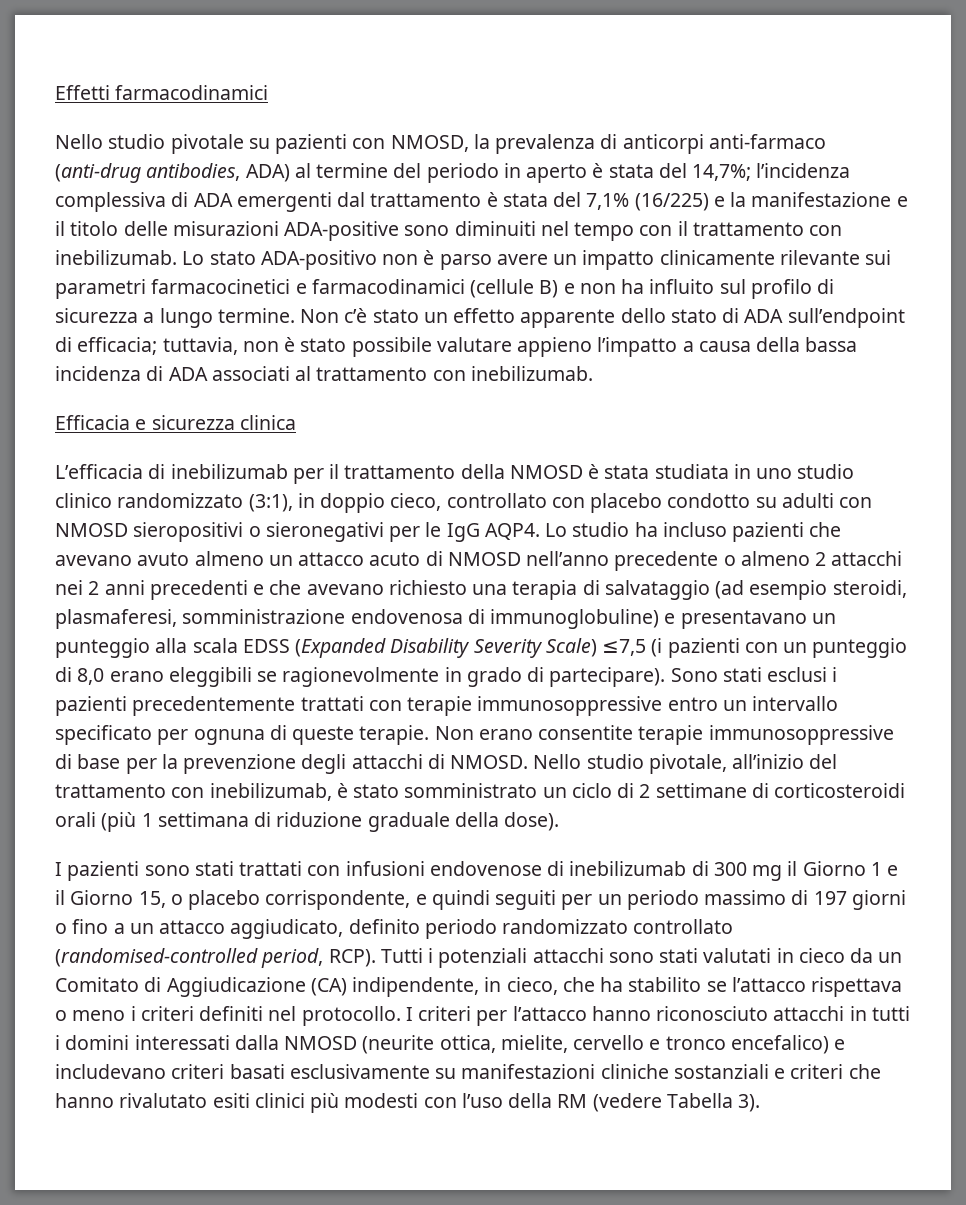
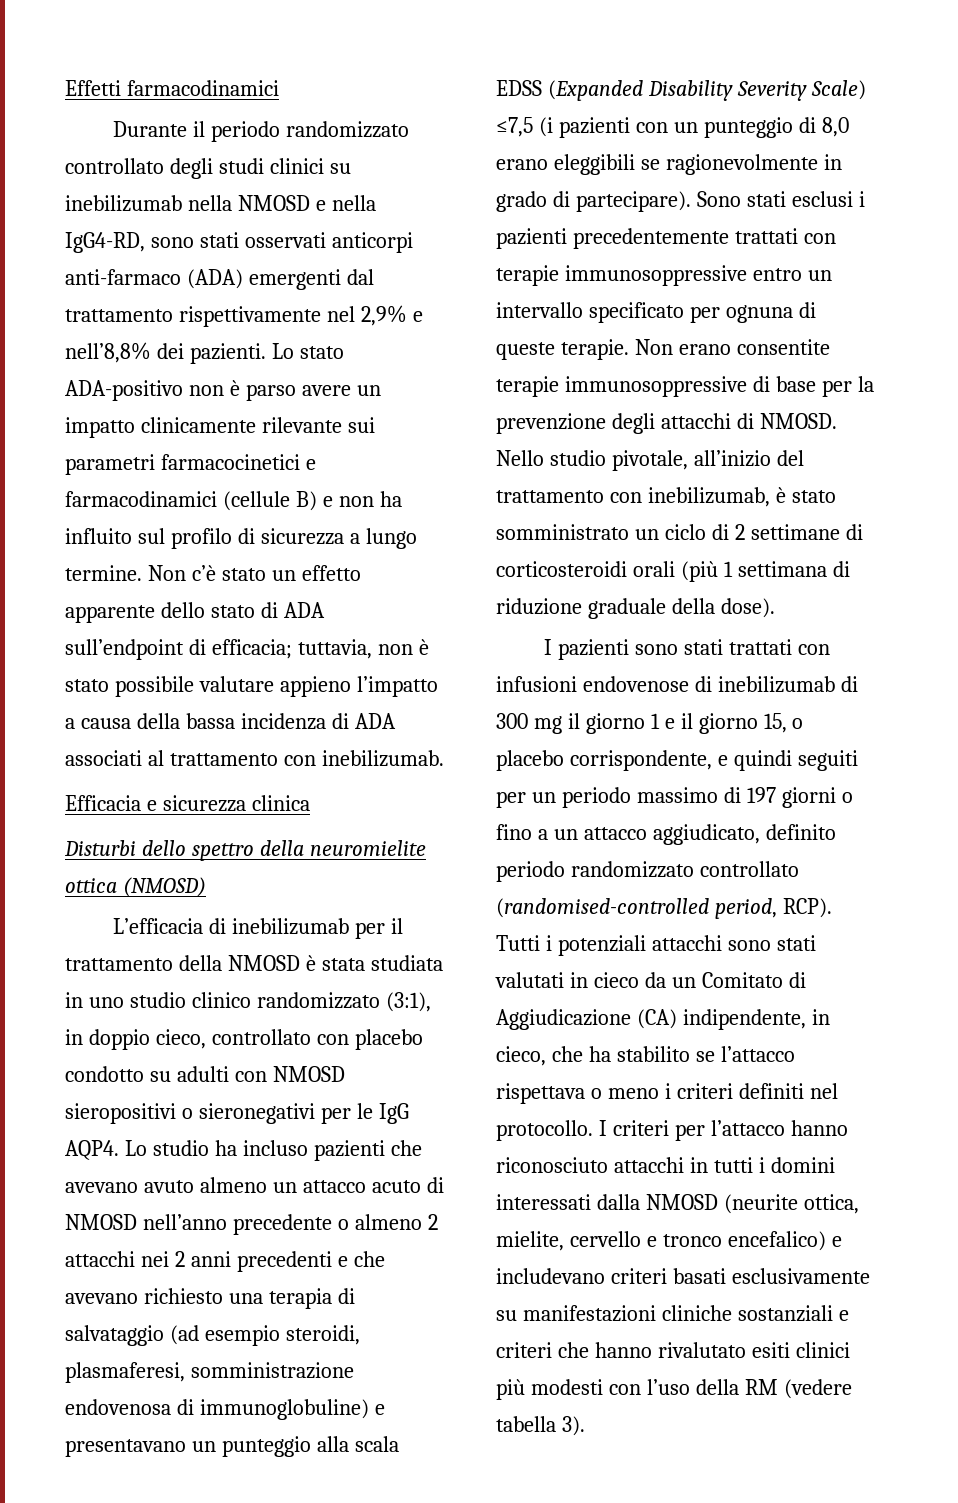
- Nello studio pivotale su pazienti con NMOSD, la prevalenza di anticorpi anti-farmaco (anti-drug antibodies, ADA) al termine del periodo in aperto è stata del 14,7%; l’incidenza complessiva di ADA emergenti dal trattamento è stata del 7,1% (16/225) e la manifestazione e il titolo delle misurazioni ADA-positive sono diminuiti nel tempo con il trattamento con inebilizumab.
+ Durante il periodo randomizzato controllato degli studi clinici su inebilizumab nella NMOSD e nella IgG4-RD, sono stati osservati anticorpi anti-farmaco (ADA) emergenti dal trattamento rispettivamente nel 2,9% e nell’8,8% dei pazienti.
+ Disturbi dello spettro della neuromielite ottica (NMOSD)
- I pazienti sono stati trattati con infusioni endovenose di inebilizumab di 300 mg il Giorno 1 e il Giorno 15, o placebo corrispondente, e quindi seguiti per un periodo massimo di 197 giorni o fino a un attacco aggiudicato, definito periodo randomizzato controllato (randomised-controlled period, RCP).
+ I pazienti sono stati trattati con infusioni endovenose di inebilizumab di 300 mg il giorno 1 e il giorno 15, o placebo corrispondente, e quindi seguiti per un periodo massimo di 197 giorni o fino a un attacco aggiudicato, definito periodo randomizzato controllato (randomised-controlled period, RCP).
- I criteri per l’attacco hanno riconosciuto attacchi in tutti i domini interessati dalla NMOSD (neurite ottica, mielite, cervello e tronco encefalico) e includevano criteri basati esclusivamente su manifestazioni cliniche sostanziali e criteri che hanno rivalutato esiti clinici più modesti con l’uso della RM (vedere Tabella 3).
+ I criteri per l’attacco hanno riconosciuto attacchi in tutti i domini interessati dalla NMOSD (neurite ottica, mielite, cervello e tronco encefalico) e includevano criteri basati esclusivamente su manifestazioni cliniche sostanziali e criteri che hanno rivalutato esiti clinici più modesti con l’uso della RM (vedere tabella 3).

